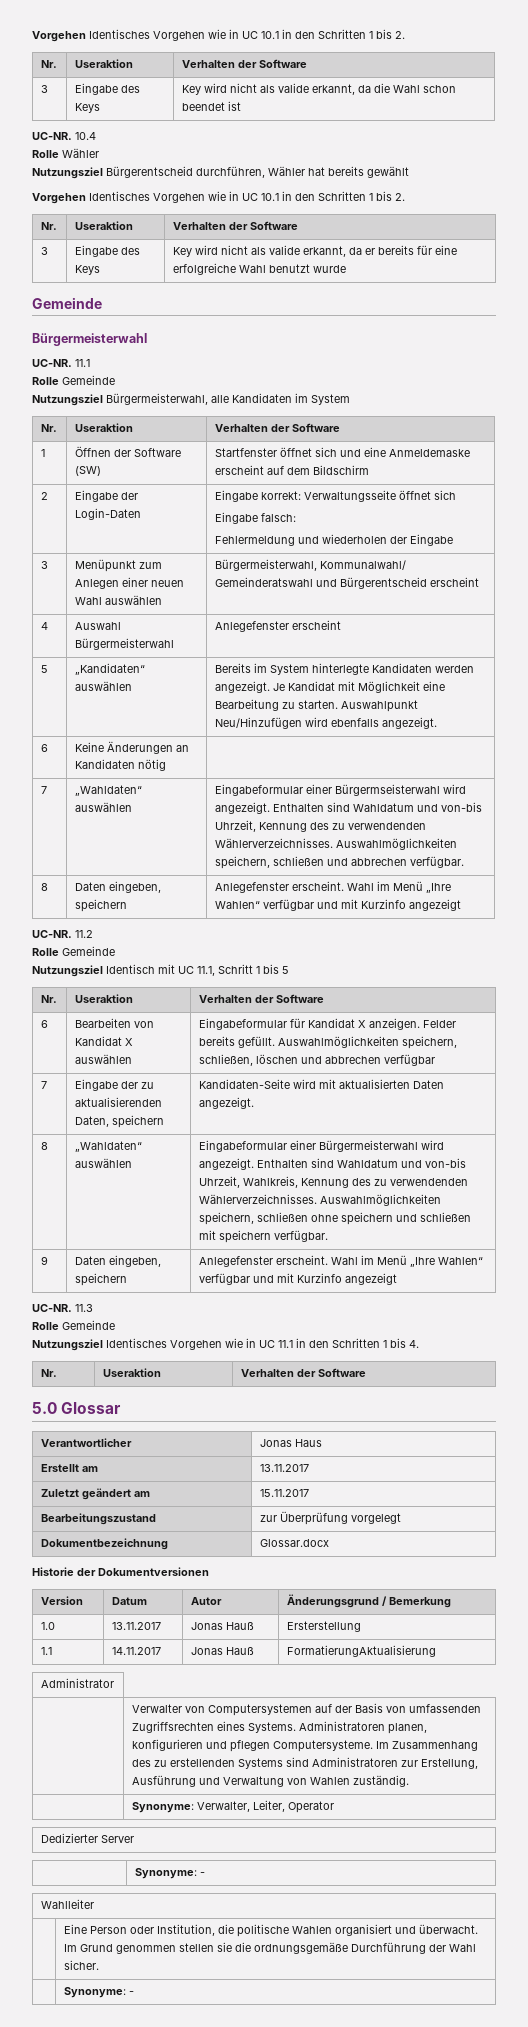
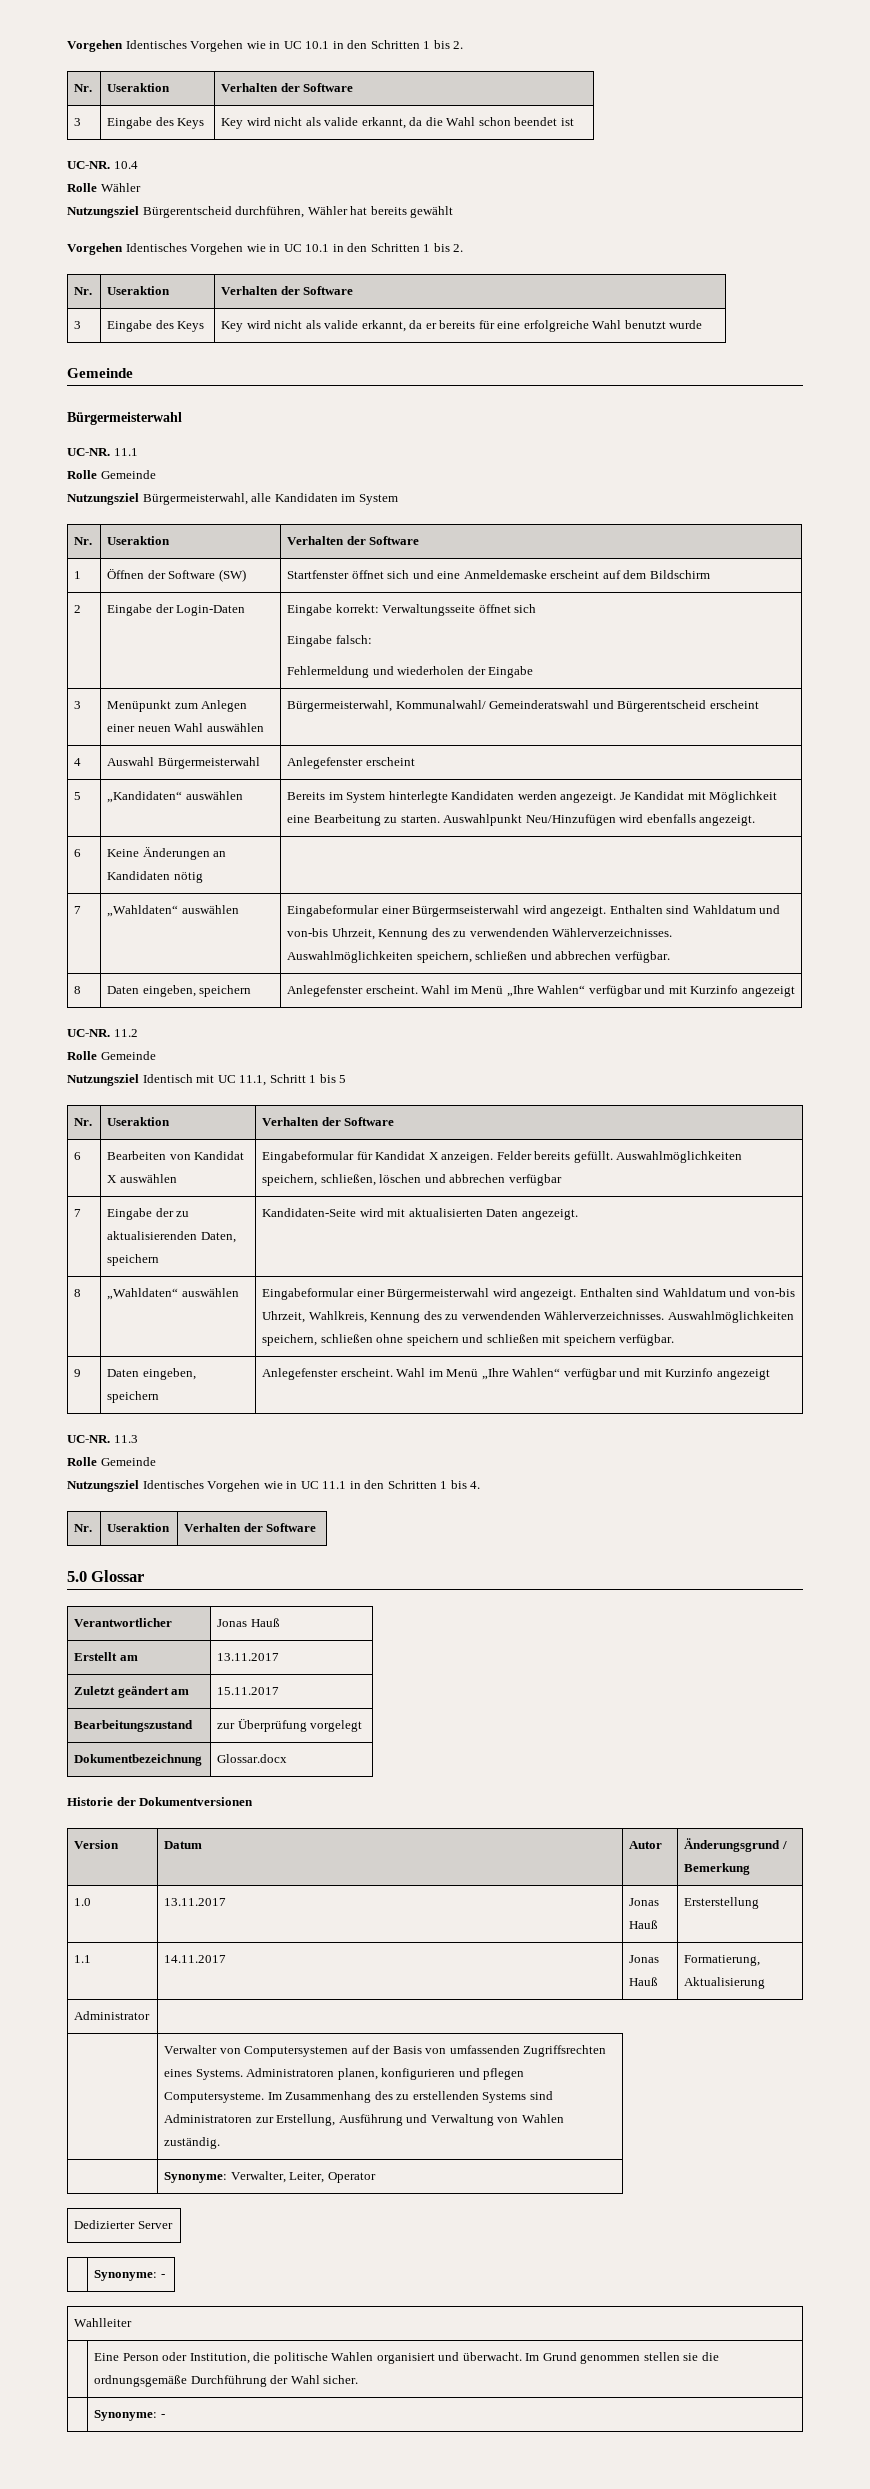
- Verantwortlicher | Jonas Haus
+ Verantwortlicher | Jonas Hauß
- 1.1 | 14.11.2017 | Jonas Hauß | FormatierungAktualisierung
+ 1.1 | 14.11.2017 | Jonas Hauß | Formatierung, Aktualisierung

